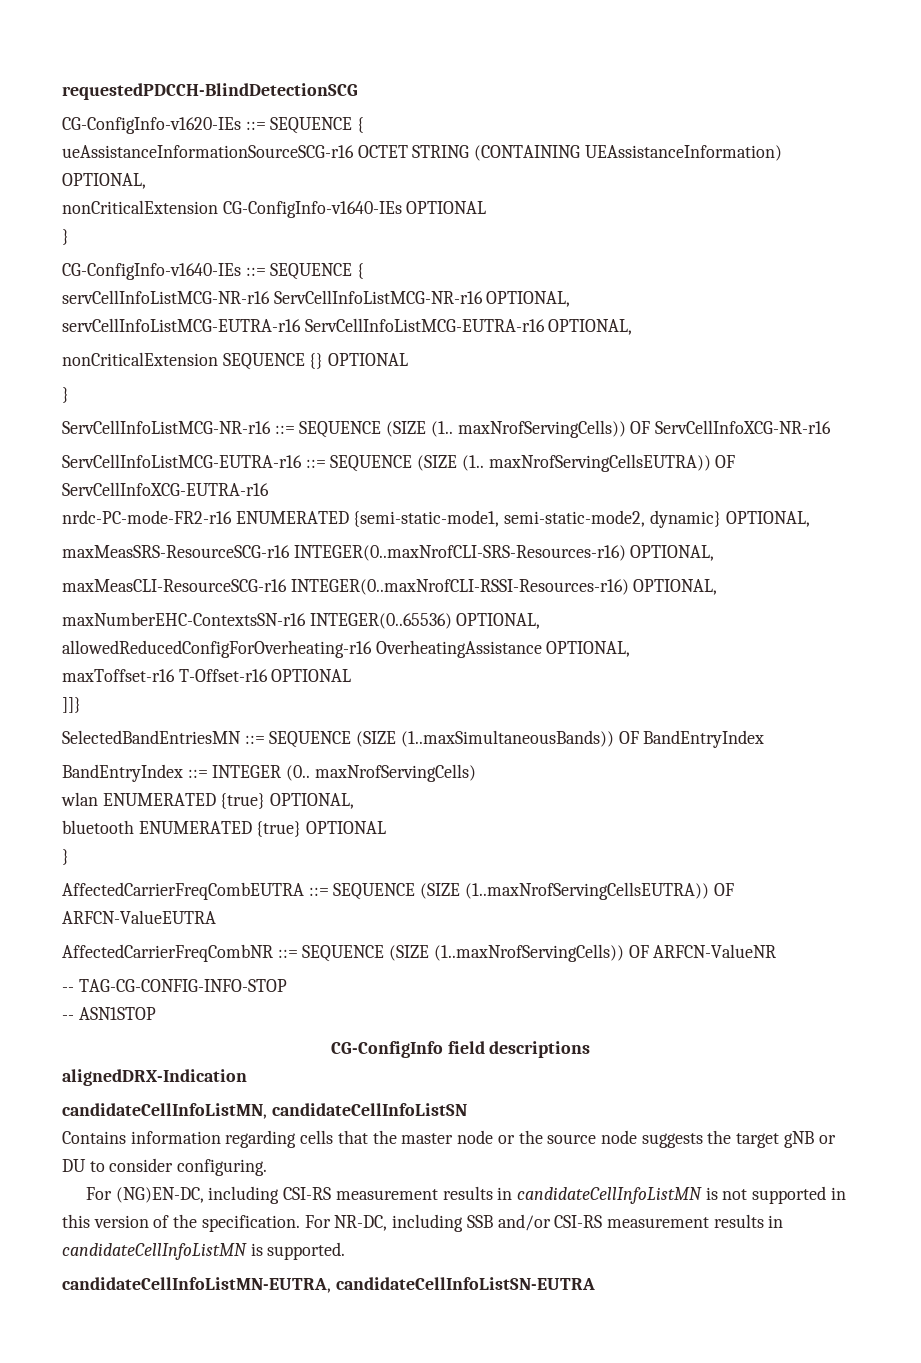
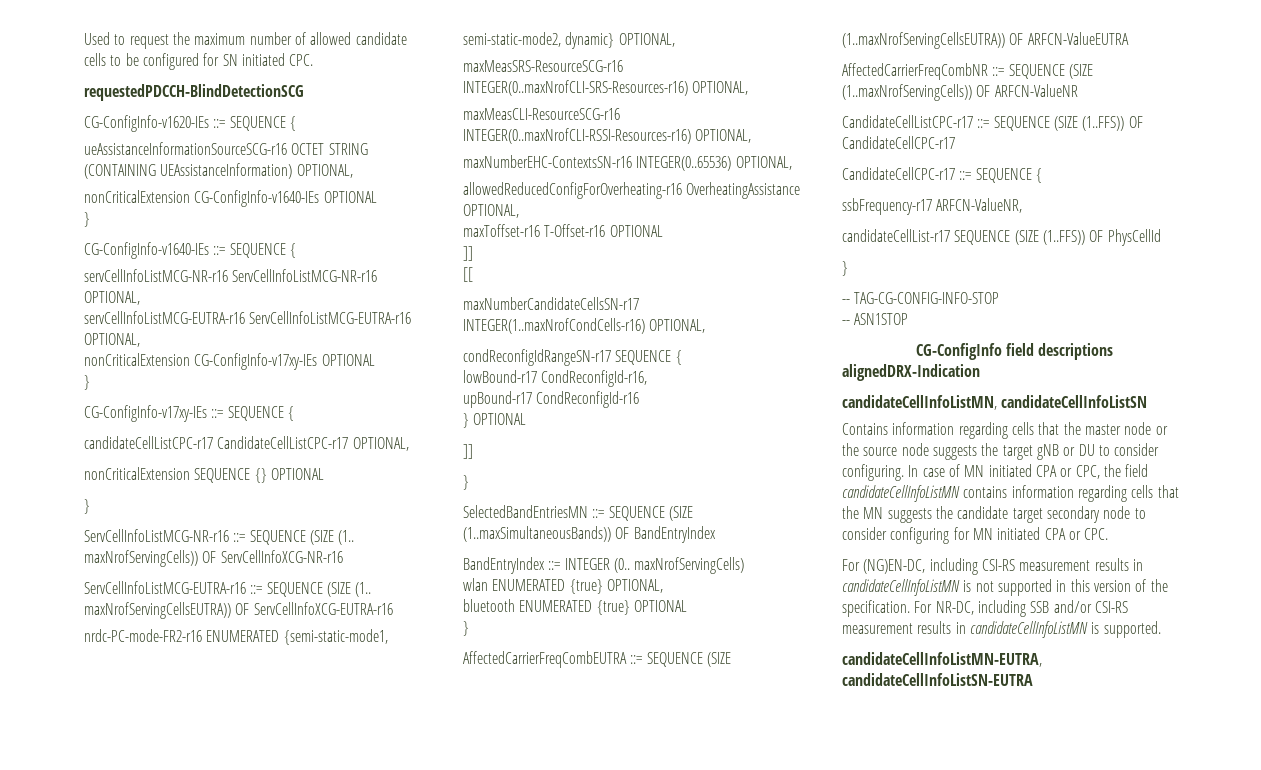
+ Used to request the maximum number of allowed candidate cells to be configured for SN initiated CPC.
+ nonCriticalExtension CG-ConfigInfo-v17xy-IEs OPTIONAL
+ }
+ CG-ConfigInfo-v17xy-IEs ::= SEQUENCE {
+ candidateCellListCPC-r17 CandidateCellListCPC-r17 OPTIONAL,
  maxToffset-r16 T-Offset-r16 OPTIONAL
- ]]}
+ ]]
+ [[
+ maxNumberCandidateCellsSN-r17 INTEGER(1..maxNrofCondCells-r16) OPTIONAL,
+ condReconfigIdRangeSN-r17 SEQUENCE {
+ lowBound-r17 CondReconfigId-r16,
+ upBound-r17 CondReconfigId-r16
+ } OPTIONAL
+ ]]
+ }
+ CandidateCellListCPC-r17 ::= SEQUENCE (SIZE (1..FFS)) OF CandidateCellCPC-r17
+ CandidateCellCPC-r17 ::= SEQUENCE {
+ ssbFrequency-r17 ARFCN-ValueNR,
+ candidateCellList-r17 SEQUENCE (SIZE (1..FFS)) OF PhysCellId
+ }
+ In case of MN initiated CPA or CPC, the field candidateCellInfoListMN contains information regarding cells that the MN suggests the candidate target secondary node to consider configuring for MN initiated CPA or CPC.

